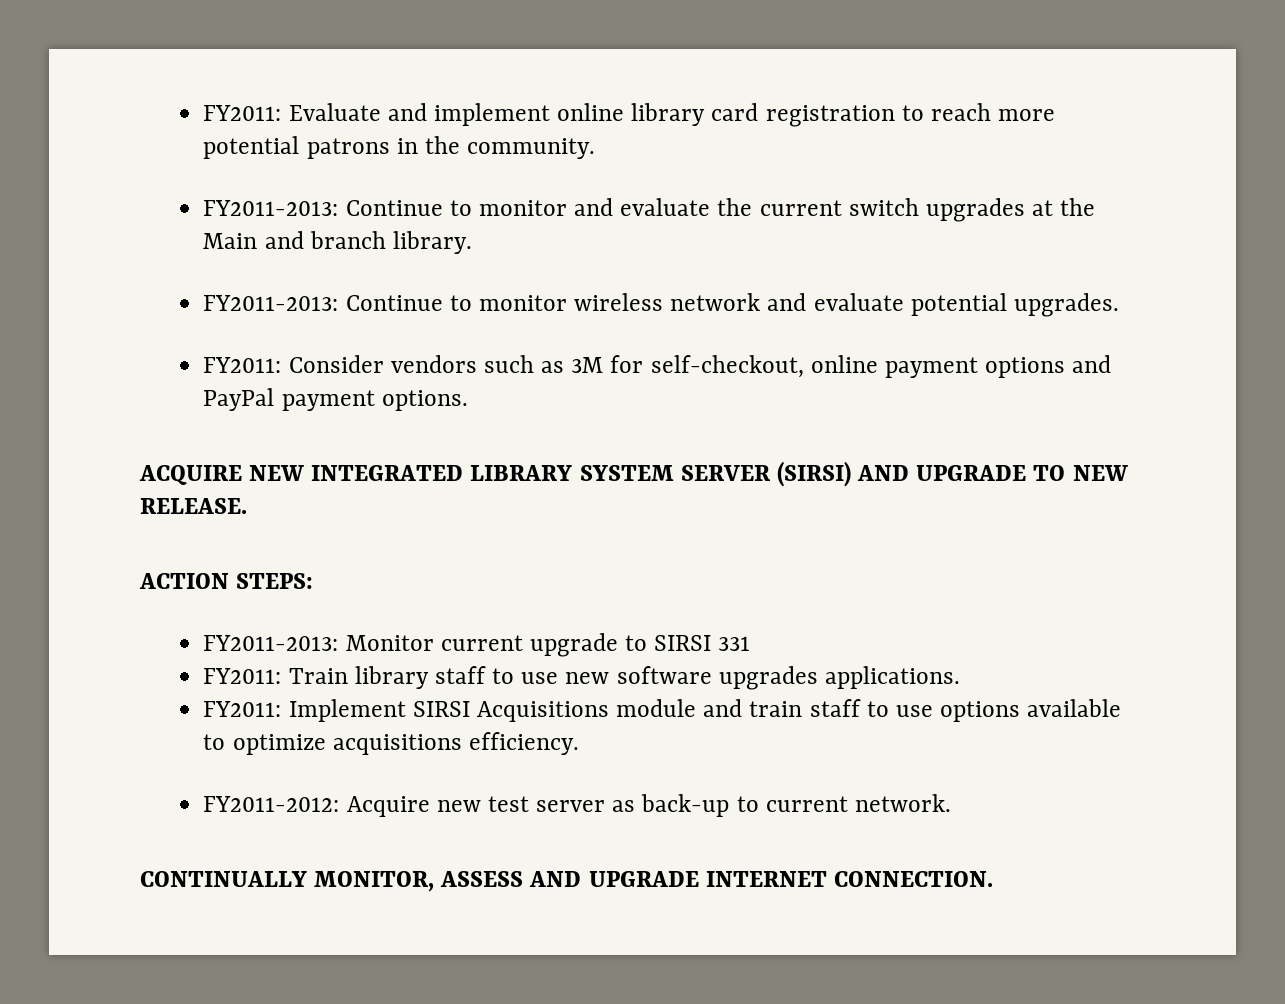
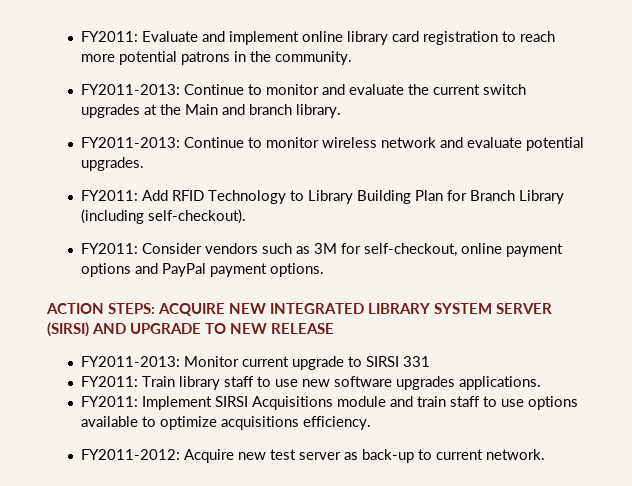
+ FY2011: Add RFID Technology to Library Building Plan for Branch Library (including self-checkout).
- ACQUIRE NEW INTEGRATED LIBRARY SYSTEM SERVER (SIRSI) AND UPGRADE TO NEW RELEASE.
- ACTION STEPS:
+ ACTION STEPS: ACQUIRE NEW INTEGRATED LIBRARY SYSTEM SERVER (SIRSI) AND UPGRADE TO NEW RELEASE
- CONTINUALLY MONITOR, ASSESS AND UPGRADE INTERNET CONNECTION.

